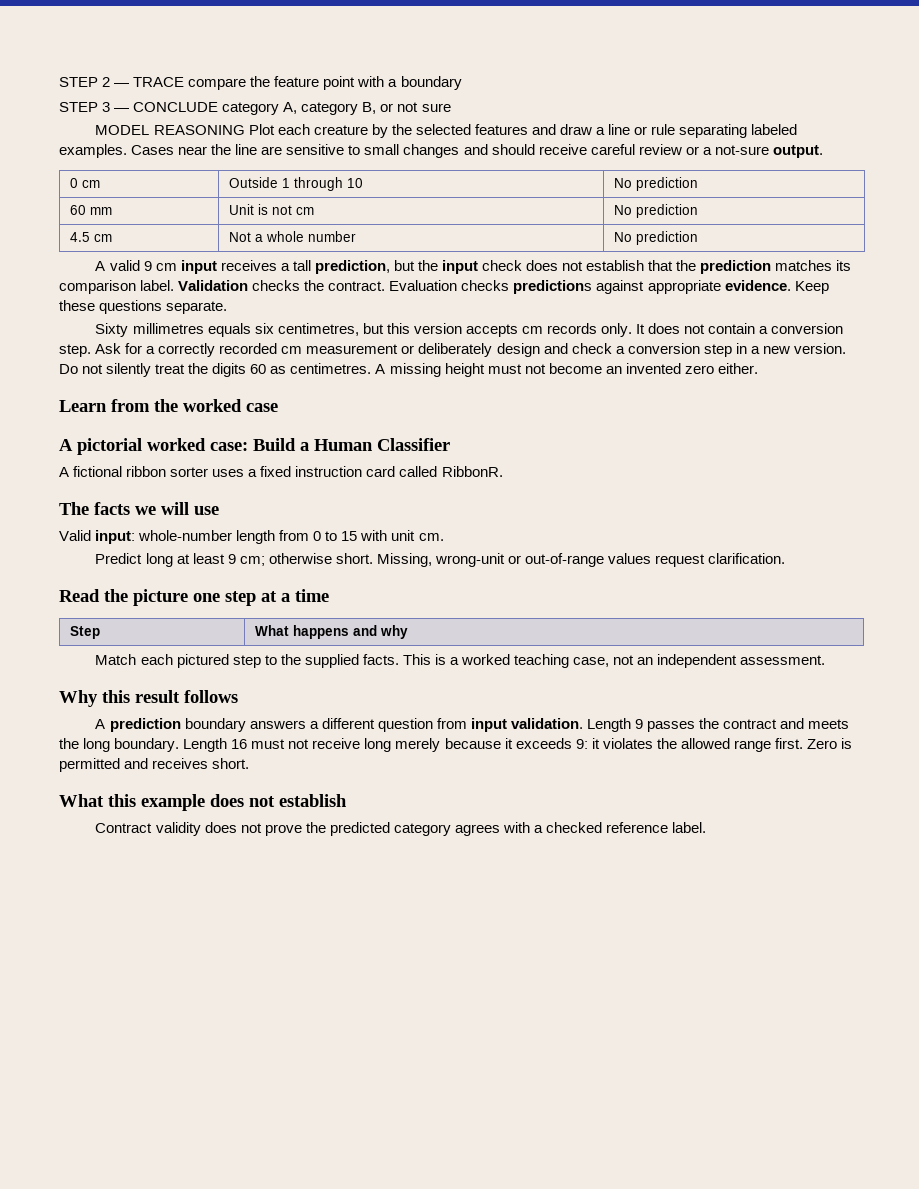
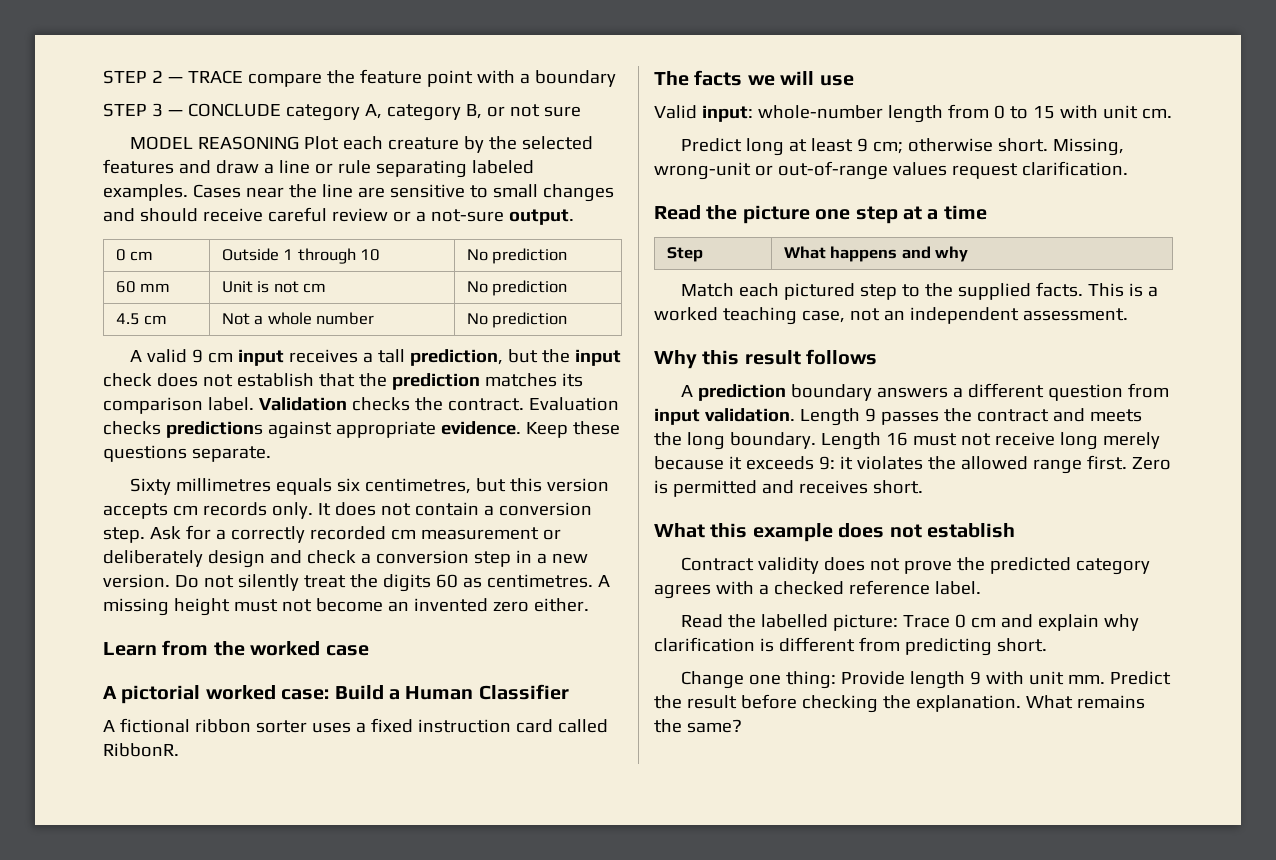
+ Read the labelled picture: Trace 0 cm and explain why clarification is different from predicting short.
+ Change one thing: Provide length 9 with unit mm. Predict the result before checking the explanation. What remains the same?

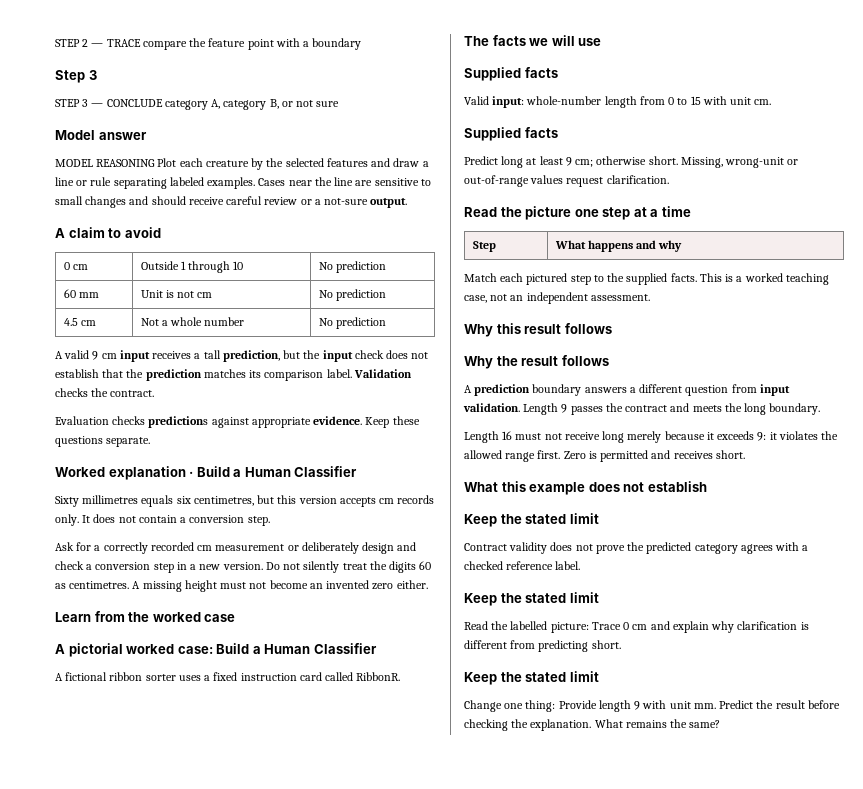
+ Step 3
+ Model answer
+ A claim to avoid
- Validation checks the contract. Evaluation checks predictions against appropriate evidence.
+ Validation checks the contract.
+ Evaluation checks predictions against appropriate evidence.
+ Worked explanation · Build a Human Classifier
- It does not contain a conversion step. Ask for a correctly recorded cm measurement or deliberately design and check a conversion step in a new version.
+ It does not contain a conversion step.
+ Ask for a correctly recorded cm measurement or deliberately design and check a conversion step in a new version.
  The facts we will use
+ Supplied facts
  Valid input: whole-number length from 0 to 15 with unit cm.
+ Supplied facts
+ Why the result follows
- Length 9 passes the contract and meets the long boundary. Length 16 must not receive long merely because it exceeds 9: it violates the allowed range first.
+ Length 9 passes the contract and meets the long boundary.
+ Length 16 must not receive long merely because it exceeds 9: it violates the allowed range first.
  What this example does not establish
+ Keep the stated limit
  Contract validity does not prove the predicted category agrees with a checked reference label.
+ Keep the stated limit
  Read the labelled picture: Trace 0 cm and explain why clarification is different from predicting short.
+ Keep the stated limit

